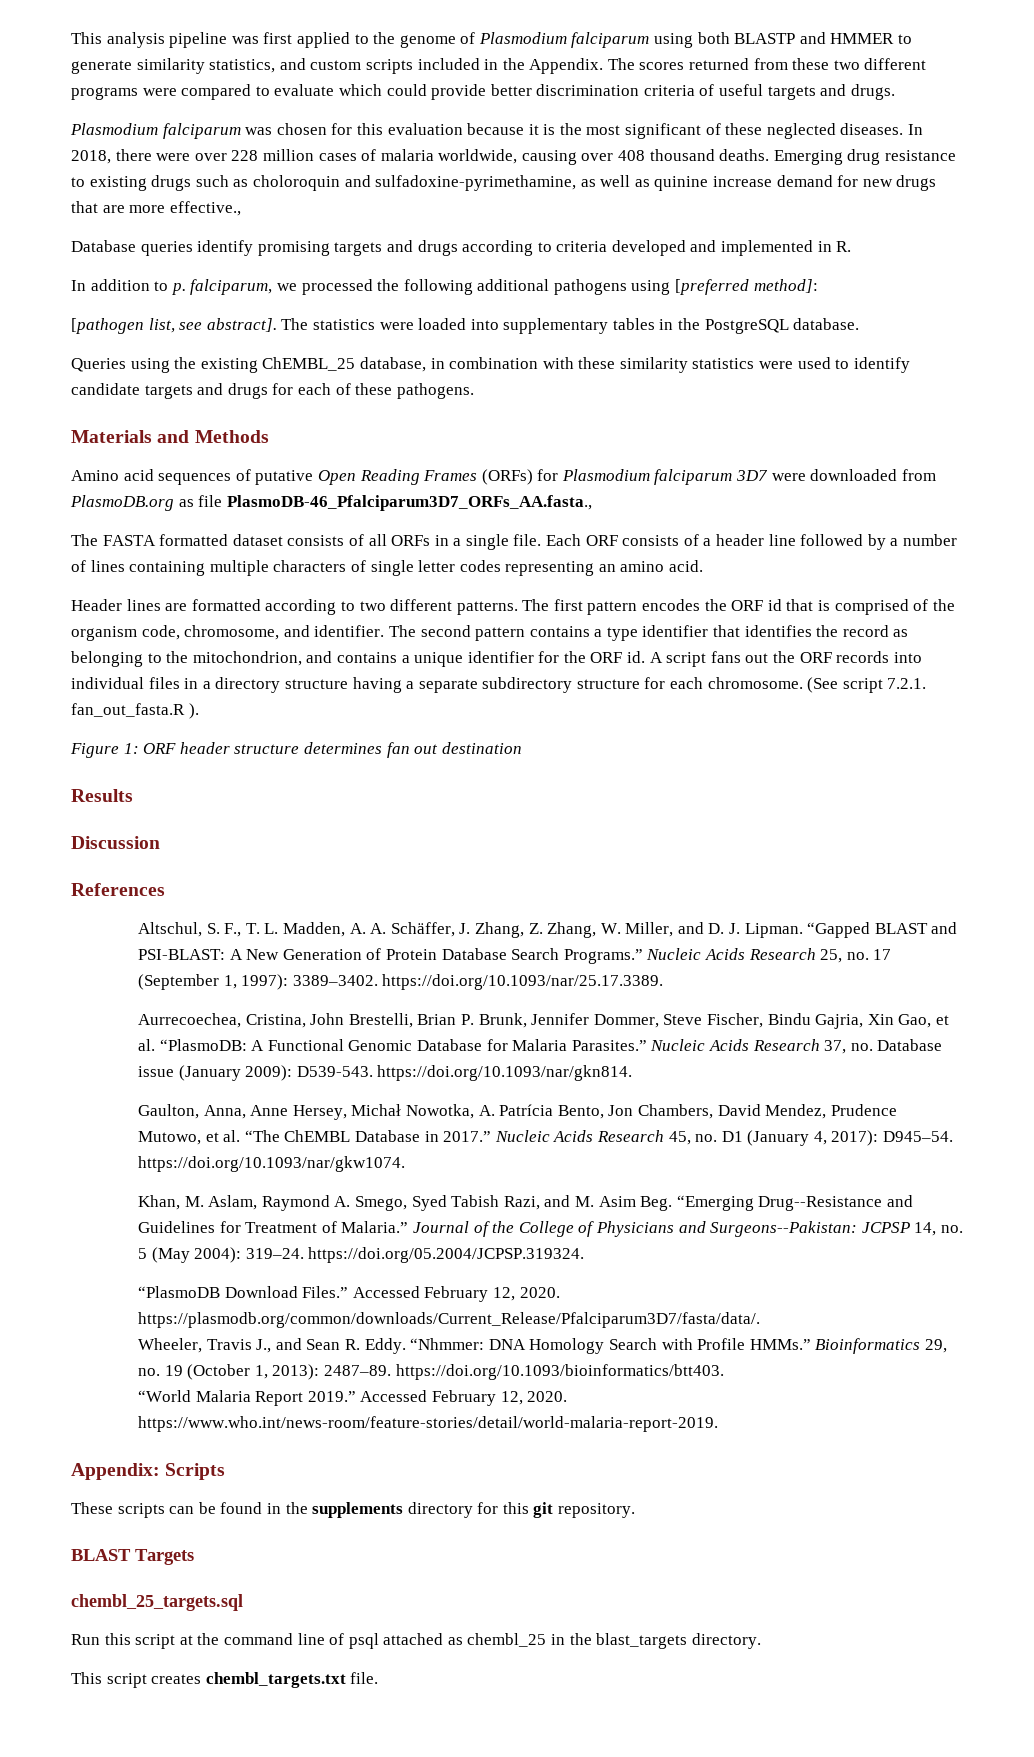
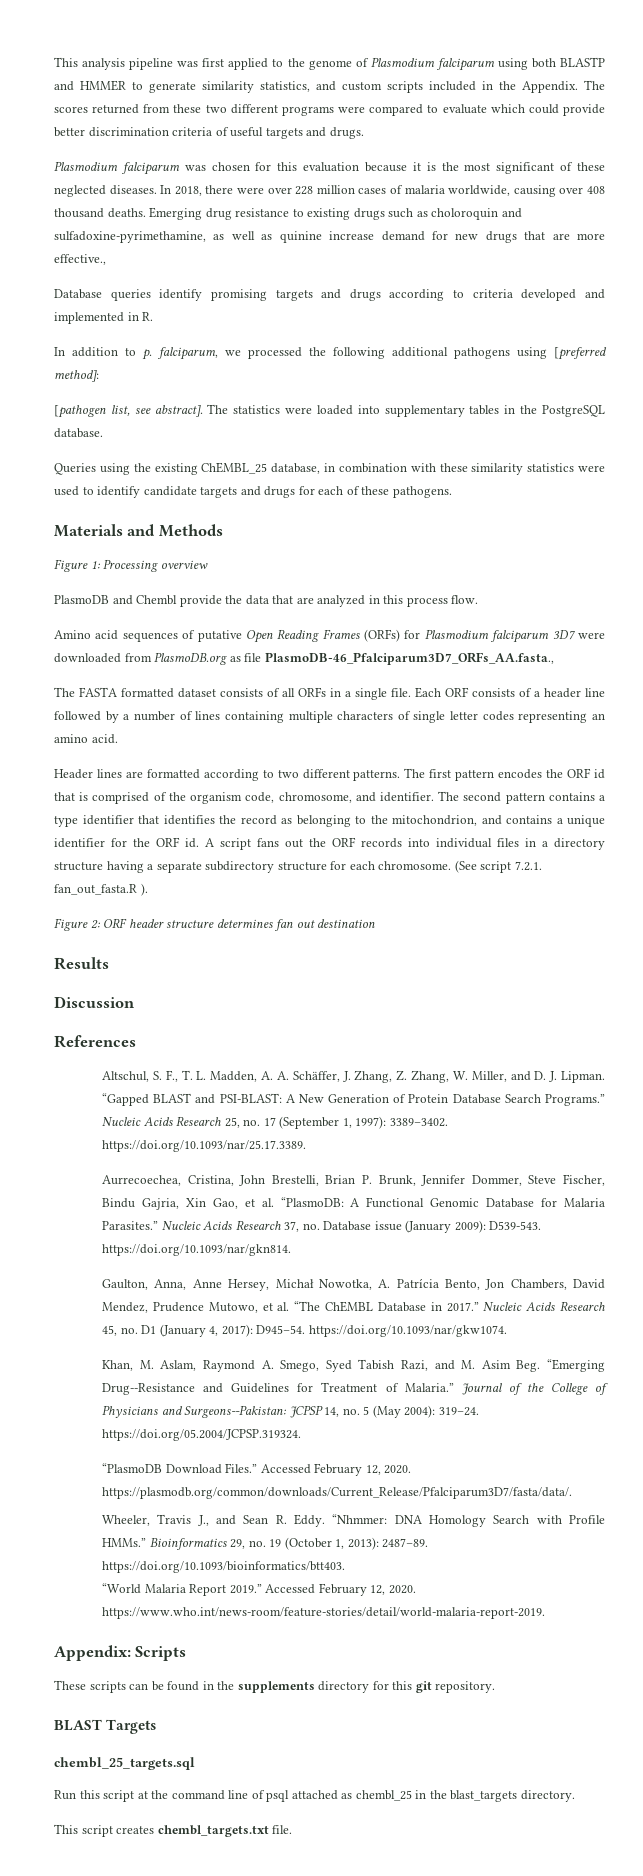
+ Figure 1: Processing overview
+ PlasmoDB and Chembl provide the data that are analyzed in this process flow.
- Figure 1: ORF header structure determines fan out destination
+ Figure 2: ORF header structure determines fan out destination

